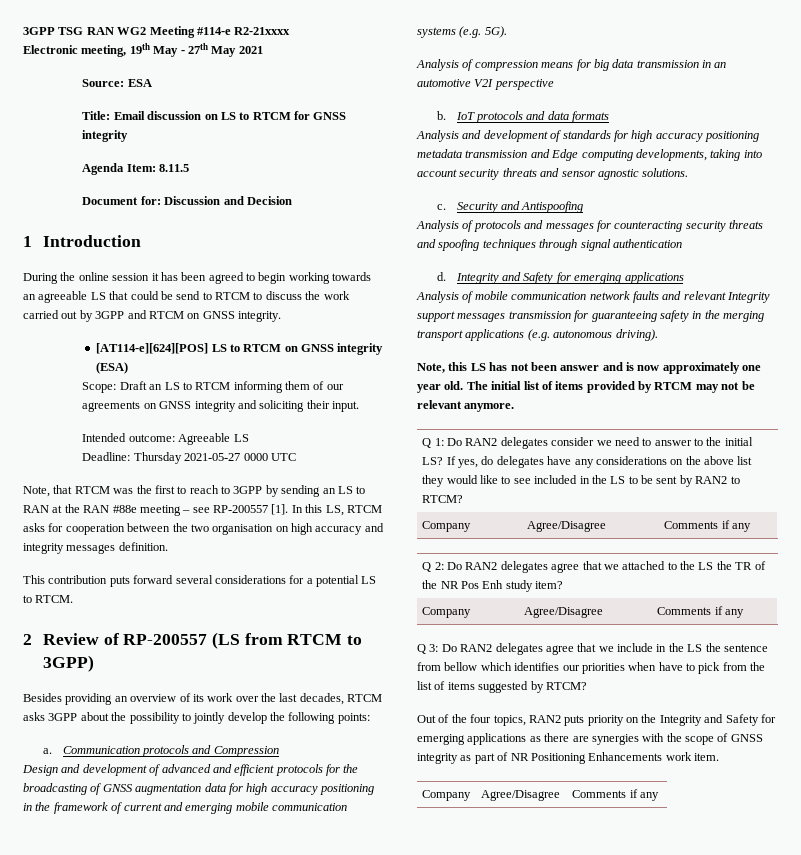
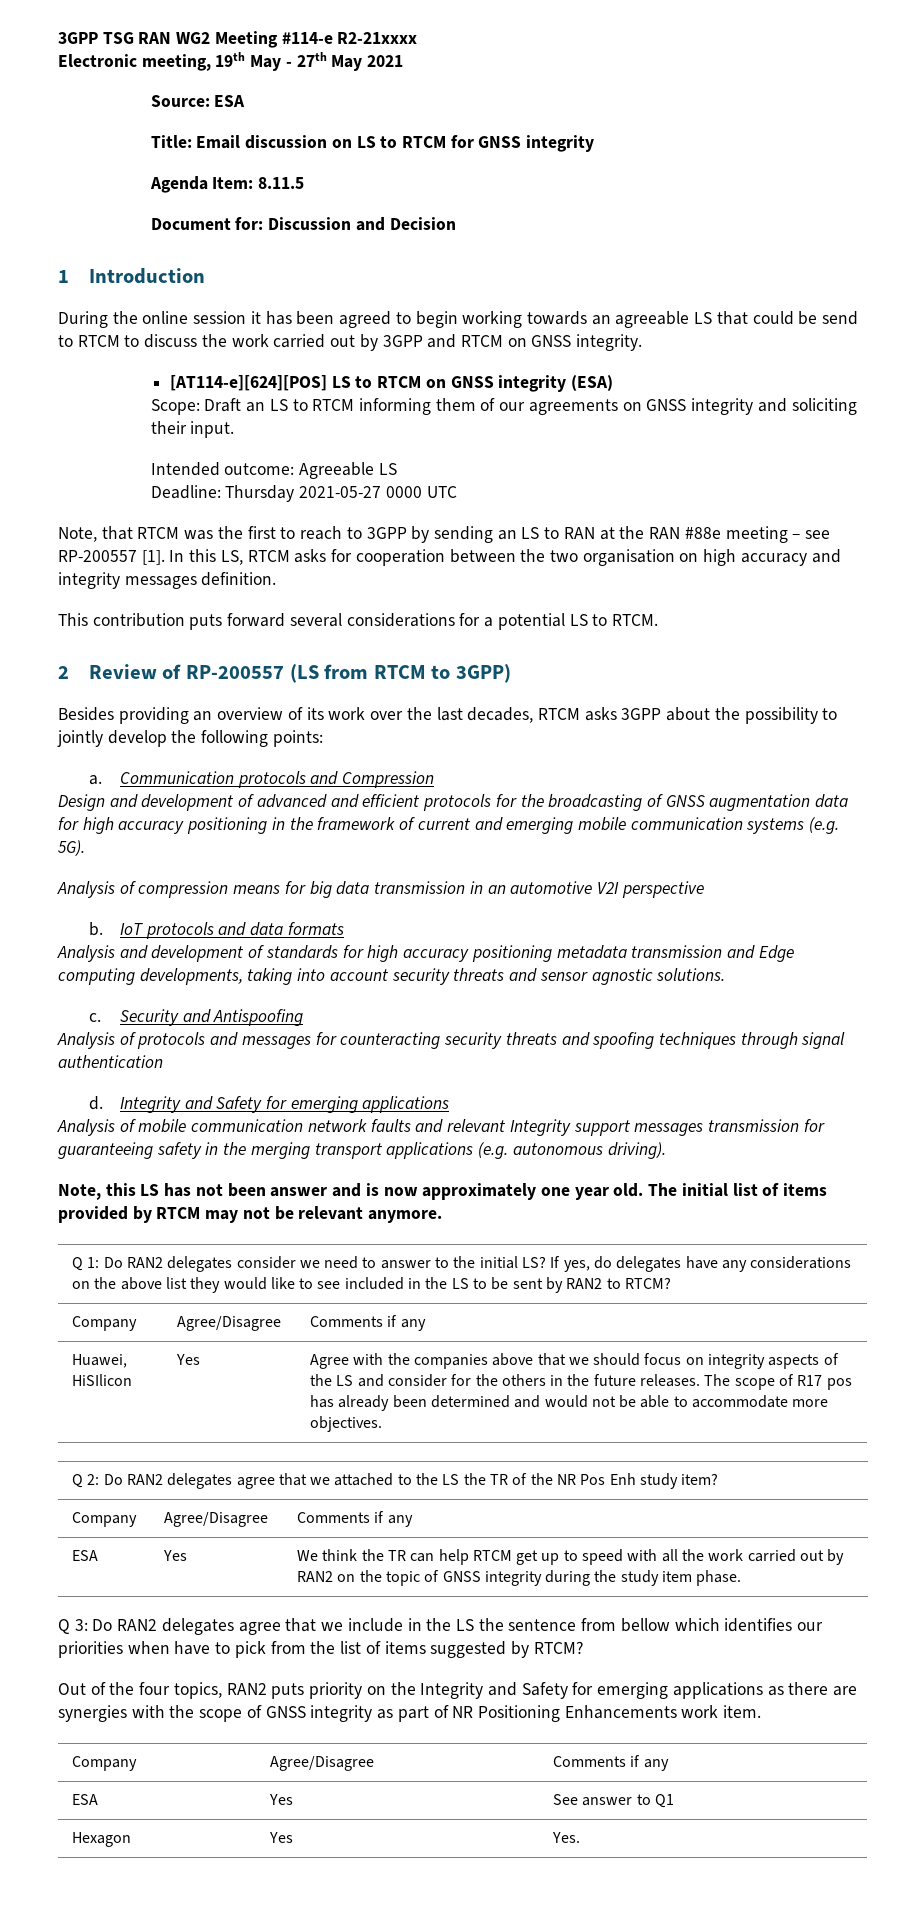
+ Huawei, HiSIlicon | Yes | Agree with the companies above that we should focus on integrity aspects of the LS and consider for the others in the future releases. The scope of R17 pos has already been determined and would not be able to accommodate more objectives.
+ ESA | Yes | We think the TR can help RTCM get up to speed with all the work carried out by RAN2 on the topic of GNSS integrity during the study item phase.
+ ESA | Yes | See answer to Q1
+ Hexagon | Yes | Yes.

